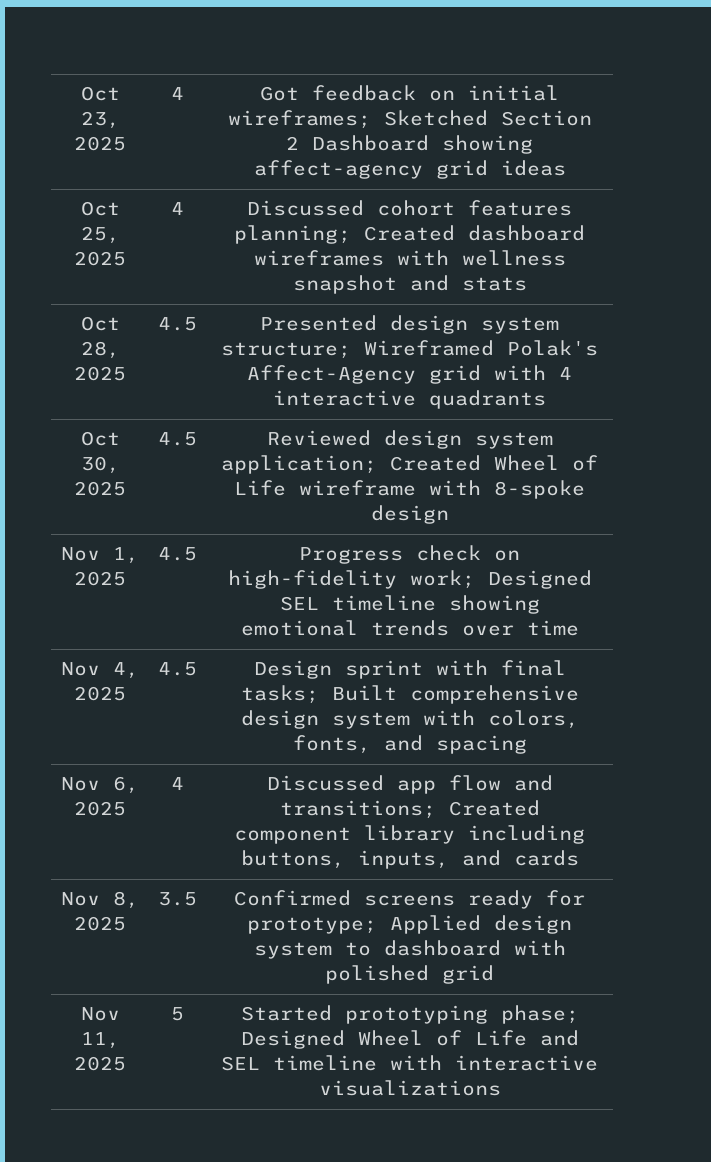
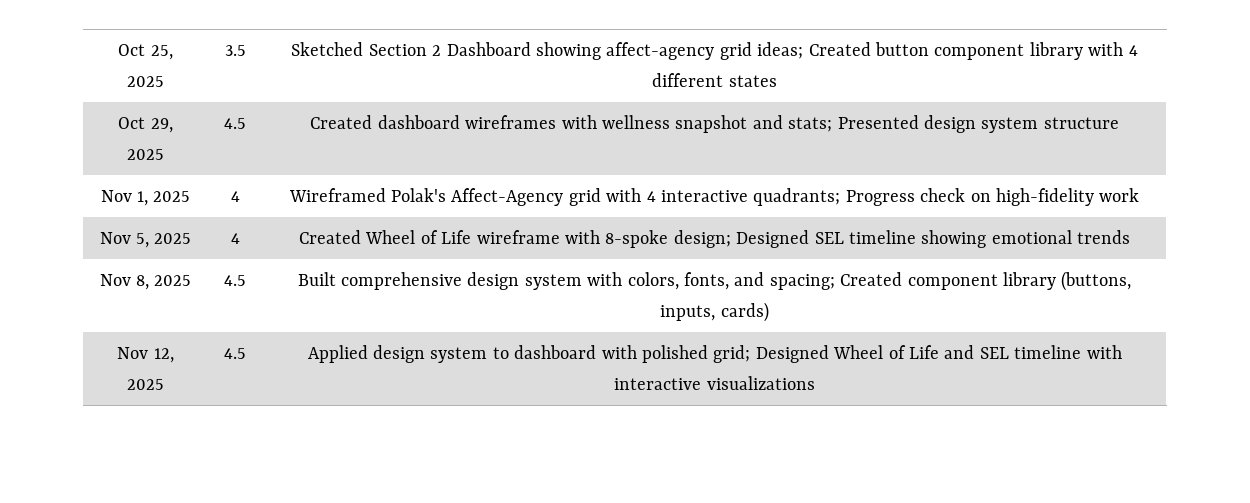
- Oct 23, 2025 | 4 | Got feedback on initial wireframes; Sketched Section 2 Dashboard showing affect-agency grid ideas
- Oct 25, 2025 | 4 | Discussed cohort features planning; Created dashboard wireframes with wellness snapshot and stats
- Oct 28, 2025 | 4.5 | Presented design system structure; Wireframed Polak's Affect-Agency grid with 4 interactive quadrants
- Oct 30, 2025 | 4.5 | Reviewed design system application; Created Wheel of Life wireframe with 8-spoke design
- Nov 1, 2025 | 4.5 | Progress check on high-fidelity work; Designed SEL timeline showing emotional trends over time
- Nov 4, 2025 | 4.5 | Design sprint with final tasks; Built comprehensive design system with colors, fonts, and spacing
- Nov 6, 2025 | 4 | Discussed app flow and transitions; Created component library including buttons, inputs, and cards
- Nov 8, 2025 | 3.5 | Confirmed screens ready for prototype; Applied design system to dashboard with polished grid
- Nov 11, 2025 | 5 | Started prototyping phase; Designed Wheel of Life and SEL timeline with interactive visualizations
+ Oct 25, 2025 | 3.5 | Sketched Section 2 Dashboard showing affect-agency grid ideas; Created button component library with 4 different states
+ Oct 29, 2025 | 4.5 | Created dashboard wireframes with wellness snapshot and stats; Presented design system structure
+ Nov 1, 2025 | 4 | Wireframed Polak's Affect-Agency grid with 4 interactive quadrants; Progress check on high-fidelity work
+ Nov 5, 2025 | 4 | Created Wheel of Life wireframe with 8-spoke design; Designed SEL timeline showing emotional trends
+ Nov 8, 2025 | 4.5 | Built comprehensive design system with colors, fonts, and spacing; Created component library (buttons, inputs, cards)
+ Nov 12, 2025 | 4.5 | Applied design system to dashboard with polished grid; Designed Wheel of Life and SEL timeline with interactive visualizations

